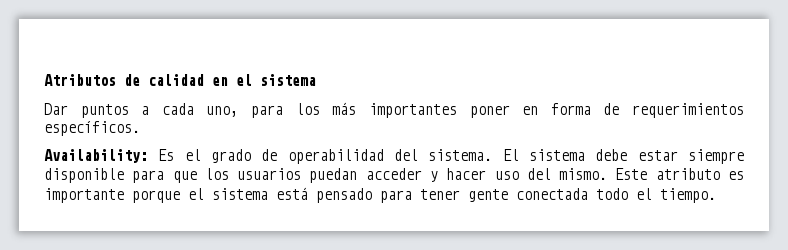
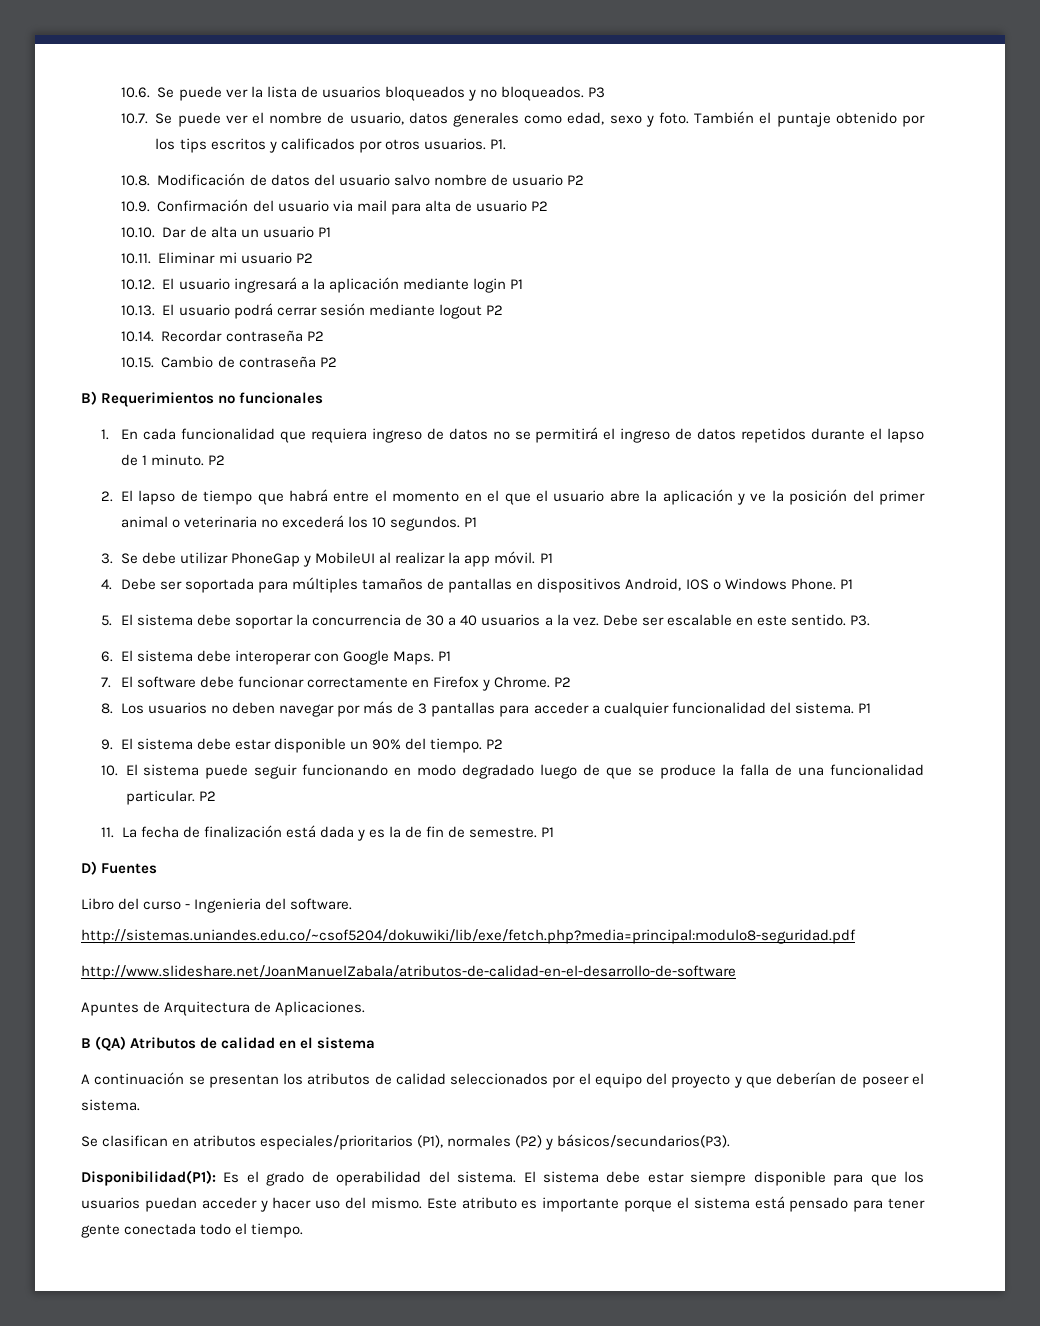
- Atributos de calidad en el sistema
+ 10.6. Se puede ver la lista de usuarios bloqueados y no bloqueados. P3
+ 10.7. Se puede ver el nombre de usuario, datos generales como edad, sexo y foto. También el puntaje obtenido por los tips escritos y calificados por otros usuarios. P1.
+ 10.8. Modificación de datos del usuario salvo nombre de usuario P2
+ 10.9. Confirmación del usuario via mail para alta de usuario P2
+ 10.10. Dar de alta un usuario P1
+ 10.11. Eliminar mi usuario P2
+ 10.12. El usuario ingresará a la aplicación mediante login P1
+ 10.13. El usuario podrá cerrar sesión mediante logout P2
+ 10.14. Recordar contraseña P2
+ 10.15. Cambio de contraseña P2
+ B) Requerimientos no funcionales
+ 1. En cada funcionalidad que requiera ingreso de datos no se permitirá el ingreso de datos repetidos durante el lapso de 1 minuto. P2
+ 2. El lapso de tiempo que habrá entre el momento en el que el usuario abre la aplicación y ve la posición del primer animal o veterinaria no excederá los 10 segundos. P1
+ 3. Se debe utilizar PhoneGap y MobileUI al realizar la app móvil. P1
+ 4. Debe ser soportada para múltiples tamaños de pantallas en dispositivos Android, IOS o Windows Phone. P1
+ 5. El sistema debe soportar la concurrencia de 30 a 40 usuarios a la vez. Debe ser escalable en este sentido. P3.
+ 6. El sistema debe interoperar con Google Maps. P1
+ 7. El software debe funcionar correctamente en Firefox y Chrome. P2
+ 8. Los usuarios no deben navegar por más de 3 pantallas para acceder a cualquier funcionalidad del sistema. P1
+ 9. El sistema debe estar disponible un 90% del tiempo. P2
+ 10. El sistema puede seguir funcionando en modo degradado luego de que se produce la falla de una funcionalidad particular. P2
+ 11. La fecha de finalización está dada y es la de fin de semestre. P1
+ D) Fuentes
+ Libro del curso - Ingenieria del software.
+ http://sistemas.uniandes.edu.co/~csof5204/dokuwiki/lib/exe/fetch.php?media=principal:modulo8-seguridad.pdf
+ http://www.slideshare.net/JoanManuelZabala/atributos-de-calidad-en-el-desarrollo-de-software
+ Apuntes de Arquitectura de Aplicaciones.
+ B (QA) Atributos de calidad en el sistema
- Dar puntos a cada uno, para los más importantes poner en forma de requerimientos específicos.
- Availability: Es el grado de operabilidad del sistema.
+ A continuación se presentan los atributos de calidad seleccionados por el equipo del proyecto y que deberían de poseer el sistema.
+ Se clasifican en atributos especiales/prioritarios (P1), normales (P2) y básicos/secundarios(P3).
+ Disponibilidad(P1): Es el grado de operabilidad del sistema.

